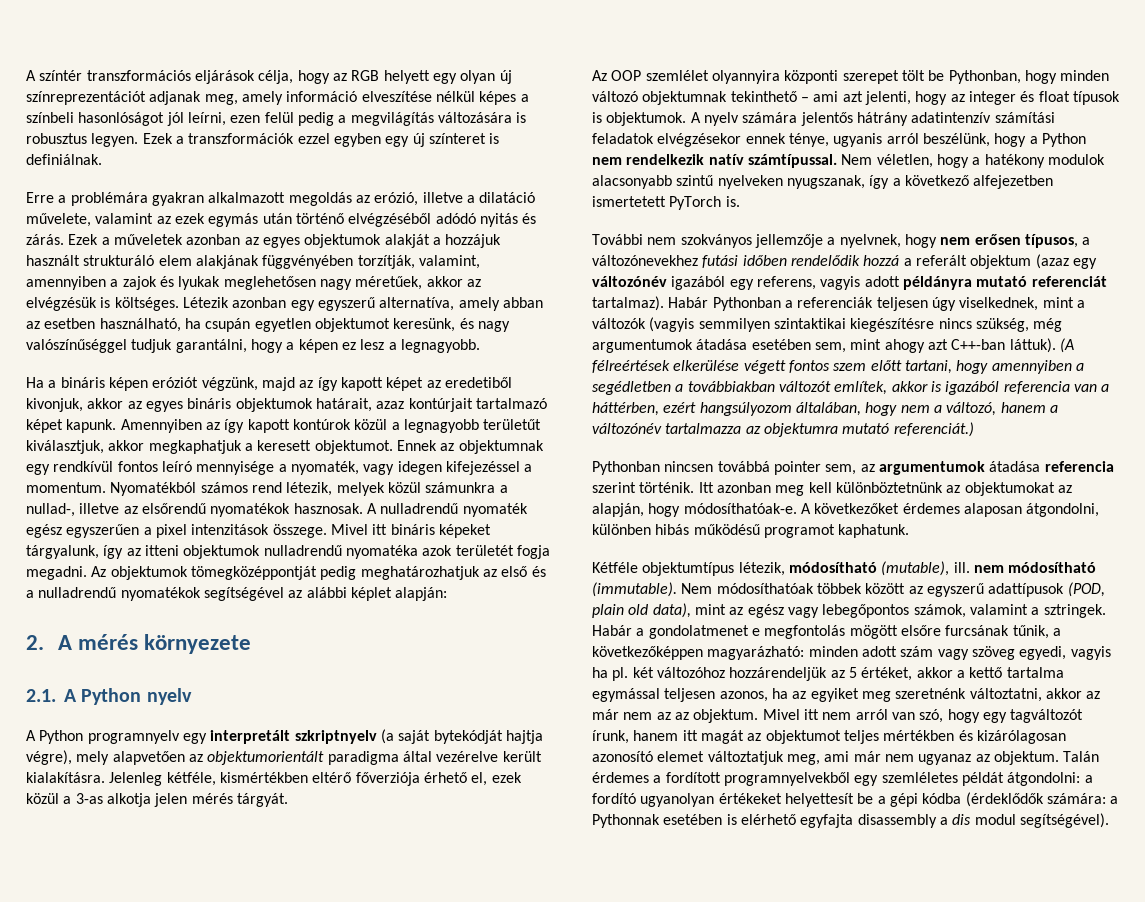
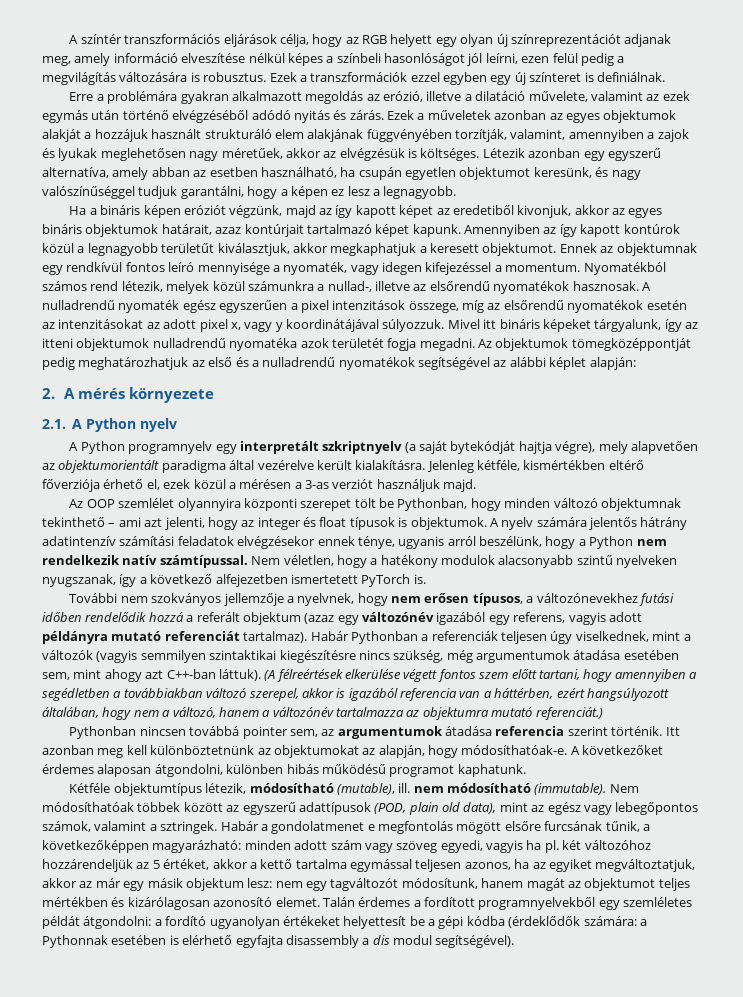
- A színtér transzformációs eljárások célja, hogy az RGB helyett egy olyan új színreprezentációt adjanak meg, amely információ elveszítése nélkül képes a színbeli hasonlóságot jól leírni, ezen felül pedig a megvilágítás változására is robusztus legyen.
+ A színtér transzformációs eljárások célja, hogy az RGB helyett egy olyan új színreprezentációt adjanak meg, amely információ elveszítése nélkül képes a színbeli hasonlóságot jól leírni, ezen felül pedig a megvilágítás változására is robusztus.
- A nulladrendű nyomaték egész egyszerűen a pixel intenzitások összege.
+ A nulladrendű nyomaték egész egyszerűen a pixel intenzitások összege, míg az elsőrendű nyomatékok esetén az intenzitásokat az adott pixel x, vagy y koordinátájával súlyozzuk.
- Jelenleg kétféle, kismértékben eltérő főverziója érhető el, ezek közül a 3-as alkotja jelen mérés tárgyát.
+ Jelenleg kétféle, kismértékben eltérő főverziója érhető el, ezek közül a mérésen a 3-as verziót használjuk majd.
- (A félreértések elkerülése végett fontos szem előtt tartani, hogy amennyiben a segédletben a továbbiakban változót említek, akkor is igazából referencia van a háttérben, ezért hangsúlyozom általában, hogy nem a változó, hanem a változónév tartalmazza az objektumra mutató referenciát.)
+ (A félreértések elkerülése végett fontos szem előtt tartani, hogy amennyiben a segédletben a továbbiakban változó szerepel, akkor is igazából referencia van a háttérben, ezért hangsúlyozott általában, hogy nem a változó, hanem a változónév tartalmazza az objektumra mutató referenciát.)
- Habár a gondolatmenet e megfontolás mögött elsőre furcsának tűnik, a következőképpen magyarázható: minden adott szám vagy szöveg egyedi, vagyis ha pl. két változóhoz hozzárendeljük az 5 értéket, akkor a kettő tartalma egymással teljesen azonos, ha az egyiket meg szeretnénk változtatni, akkor az már nem az az objektum. Mivel itt nem arról van szó, hogy egy tagváltozót írunk, hanem itt magát az objektumot teljes mértékben és kizárólagosan azonosító elemet változtatjuk meg, ami már nem ugyanaz az objektum.
+ Habár a gondolatmenet e megfontolás mögött elsőre furcsának tűnik, a következőképpen magyarázható: minden adott szám vagy szöveg egyedi, vagyis ha pl. két változóhoz hozzárendeljük az 5 értéket, akkor a kettő tartalma egymással teljesen azonos, ha az egyiket megváltoztatjuk, akkor az már egy másik objektum lesz: nem egy tagváltozót módosítunk, hanem magát az objektumot teljes mértékben és kizárólagosan azonosító elemet.

